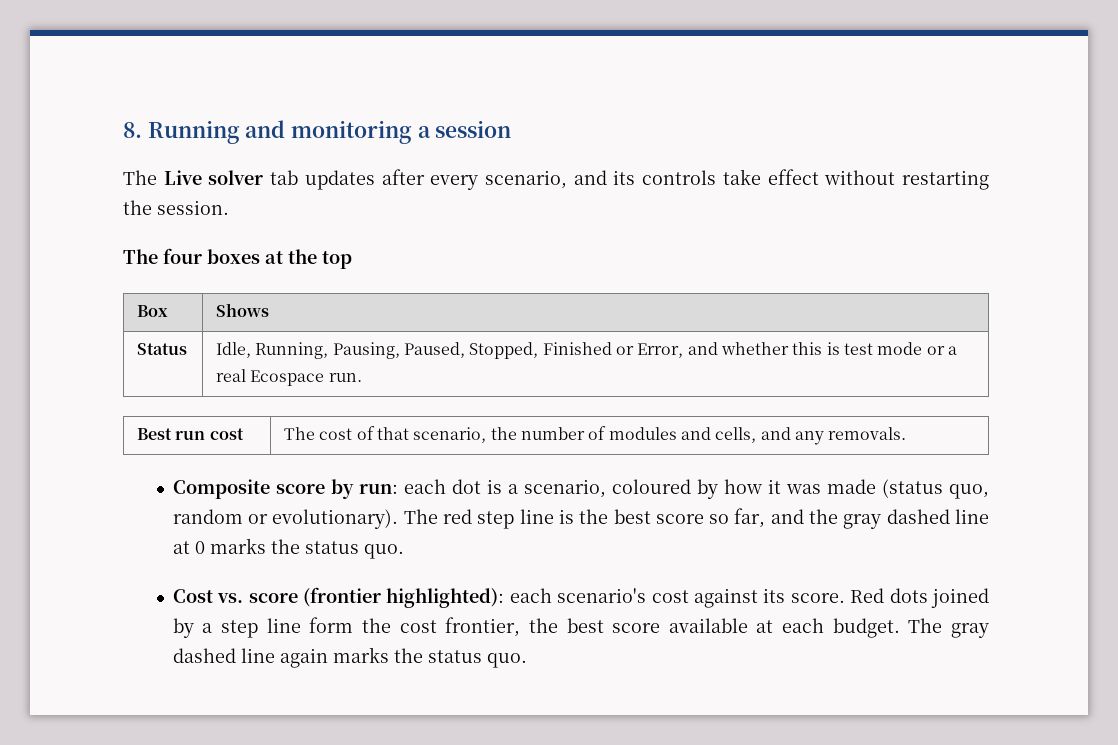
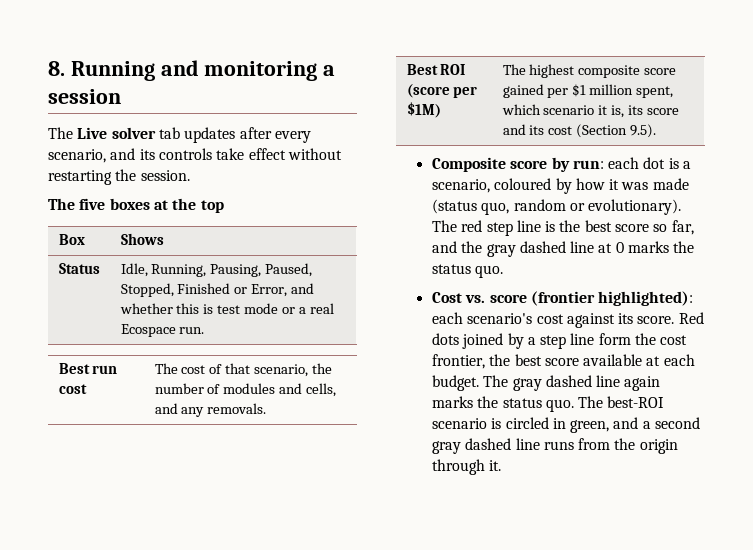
- The four boxes at the top
+ The five boxes at the top
+ Best ROI (score per $1M) | The highest composite score gained per $1 million spent, which scenario it is, its score and its cost (Section 9.5).
+ The best-ROI scenario is circled in green, and a second gray dashed line runs from the origin through it.

